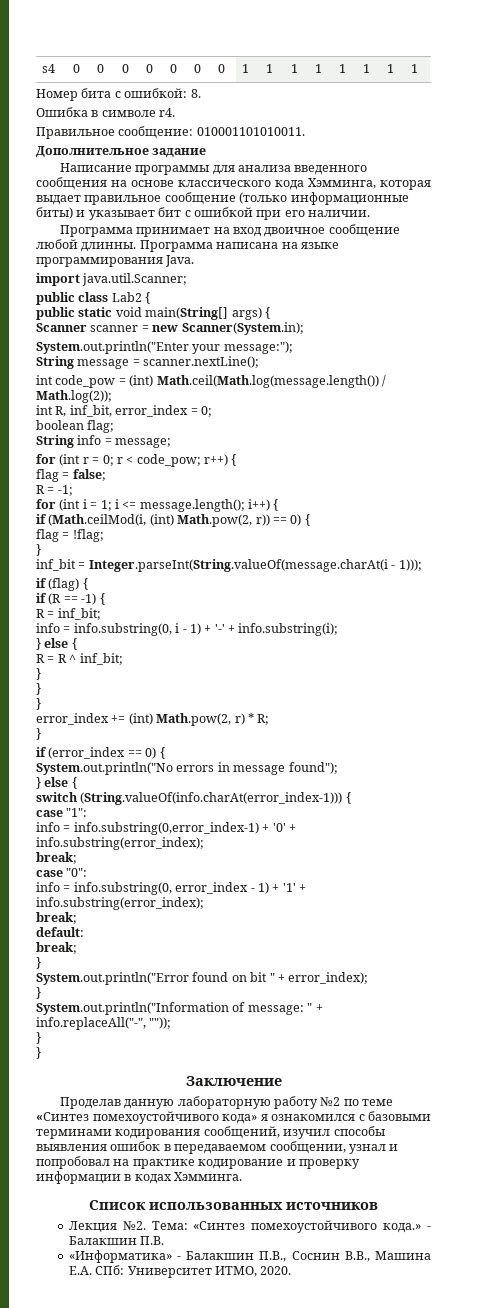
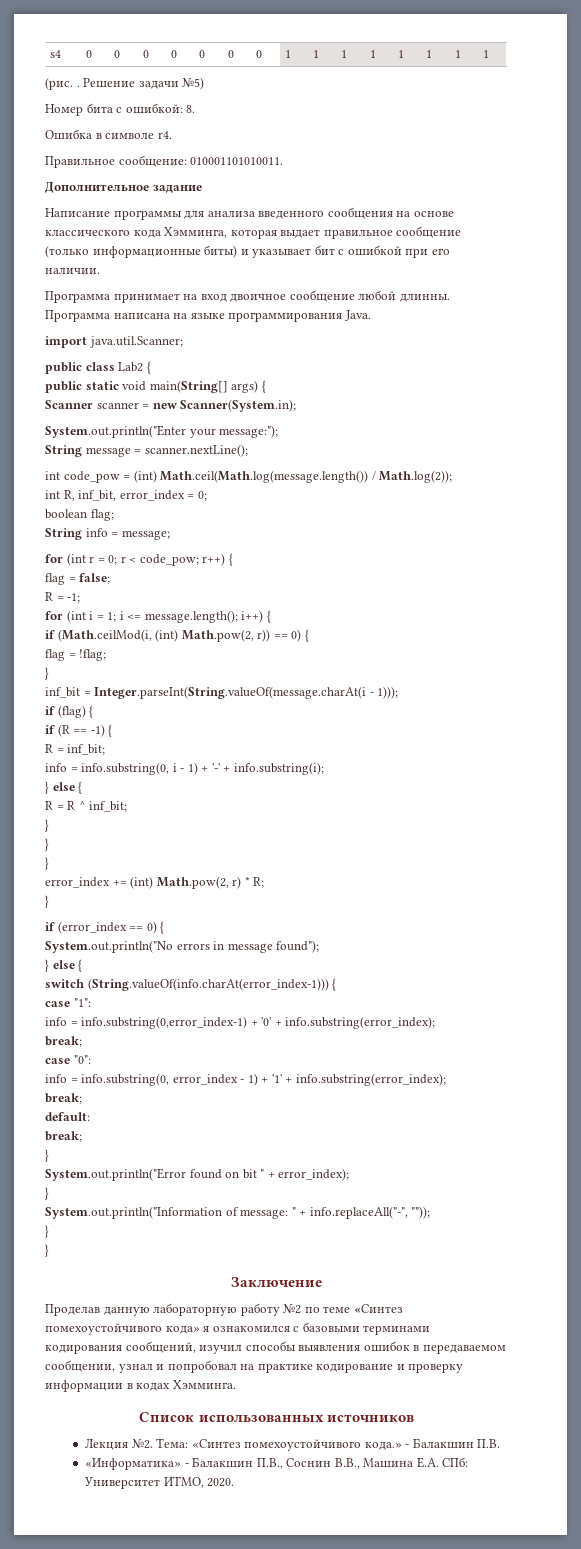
+ (рис. . Решение задачи №5)

